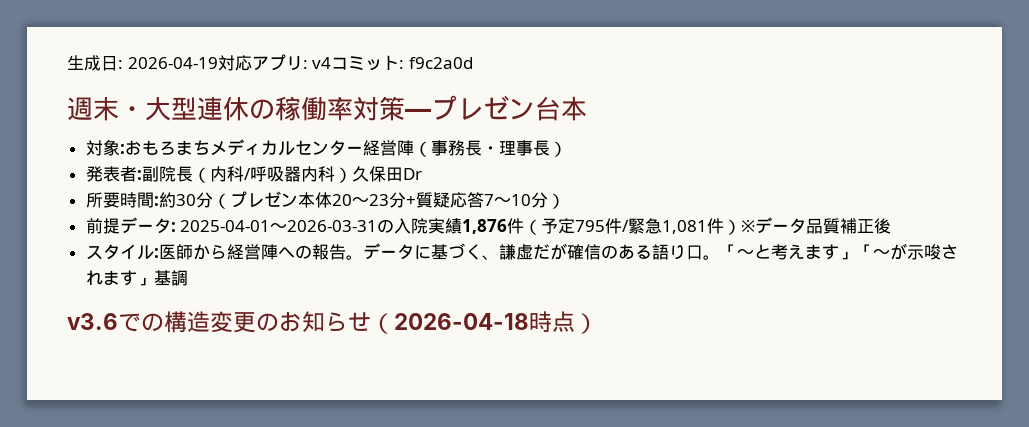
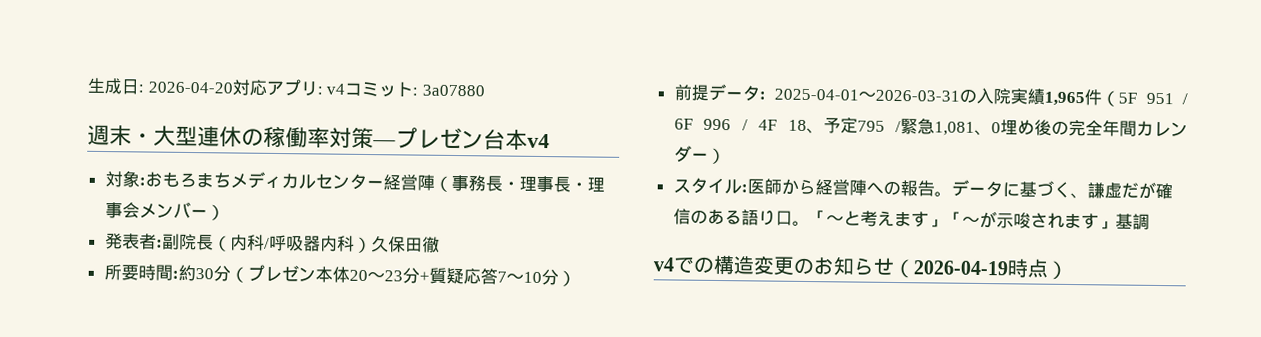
- 生成日: 2026-04-19対応アプリ: v4コミット: f9c2a0d
+ 生成日: 2026-04-20対応アプリ: v4コミット: 3a07880
- 週末・大型連休の稼働率対策—プレゼン台本
+ 週末・大型連休の稼働率対策—プレゼン台本v4
- 対象:おもろまちメディカルセンター経営陣（事務長・理事長）
+ 対象:おもろまちメディカルセンター経営陣（事務長・理事長・理事会メンバー）
- 発表者:副院長（内科/呼吸器内科）久保田Dr
+ 発表者:副院長（内科/呼吸器内科）久保田徹
- 前提データ: 2025-04-01〜2026-03-31の入院実績1,876件（予定795件/緊急1,081件）※データ品質補正後
+ 前提データ: 2025-04-01〜2026-03-31の入院実績1,965件（5F 951 / 6F 996 / 4F 18、予定795 /緊急1,081、0埋め後の完全年間カレンダー）
- v3.6での構造変更のお知らせ（2026-04-18時点）
+ v4での構造変更のお知らせ（2026-04-19時点）

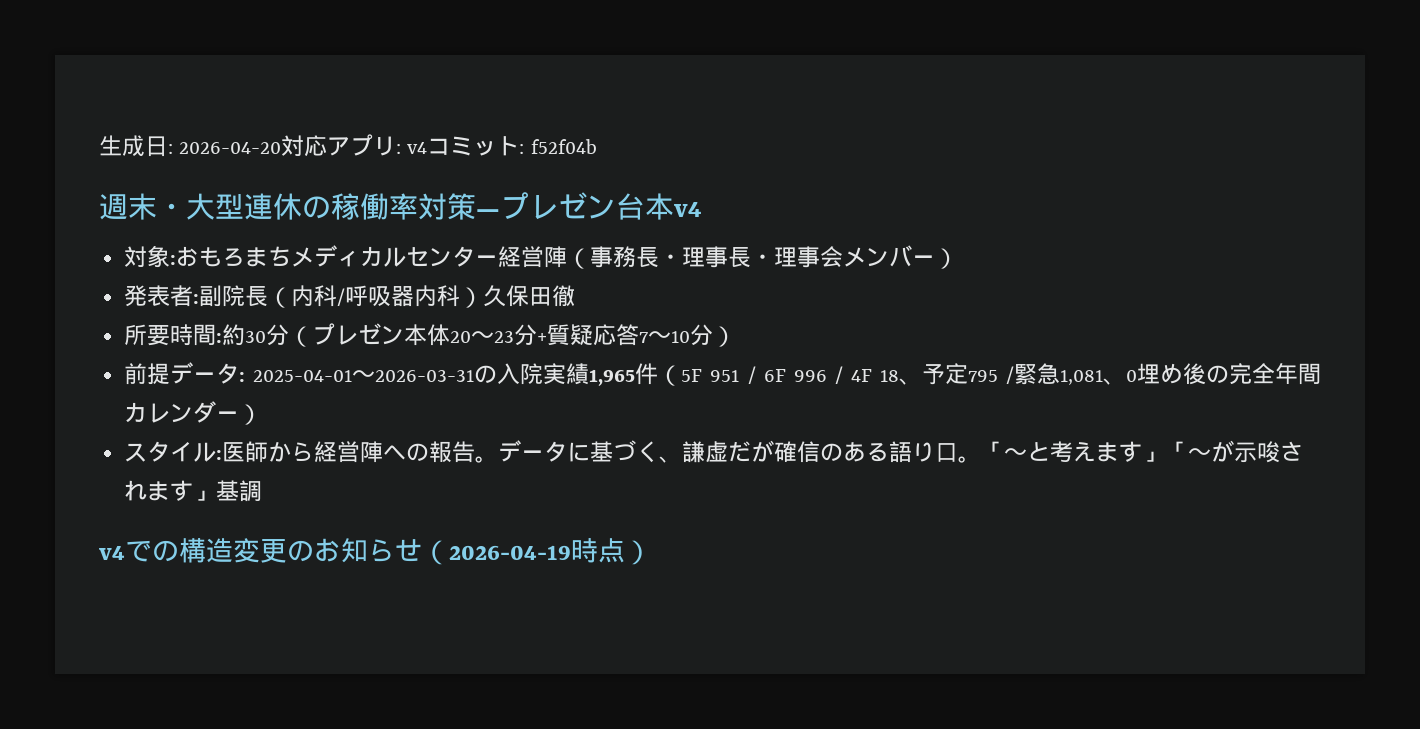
- 生成日: 2026-04-20対応アプリ: v4コミット: 3a07880
+ 生成日: 2026-04-20対応アプリ: v4コミット: f52f04b

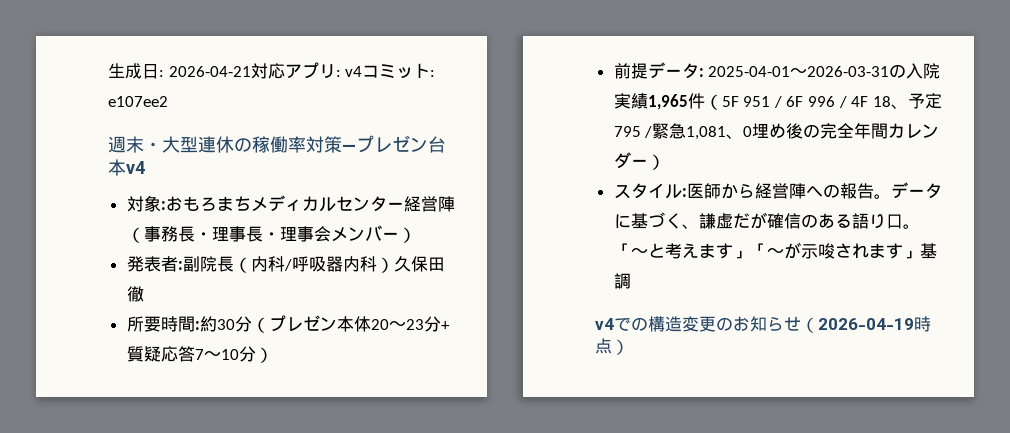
- 生成日: 2026-04-20対応アプリ: v4コミット: f52f04b
+ 生成日: 2026-04-21対応アプリ: v4コミット: e107ee2

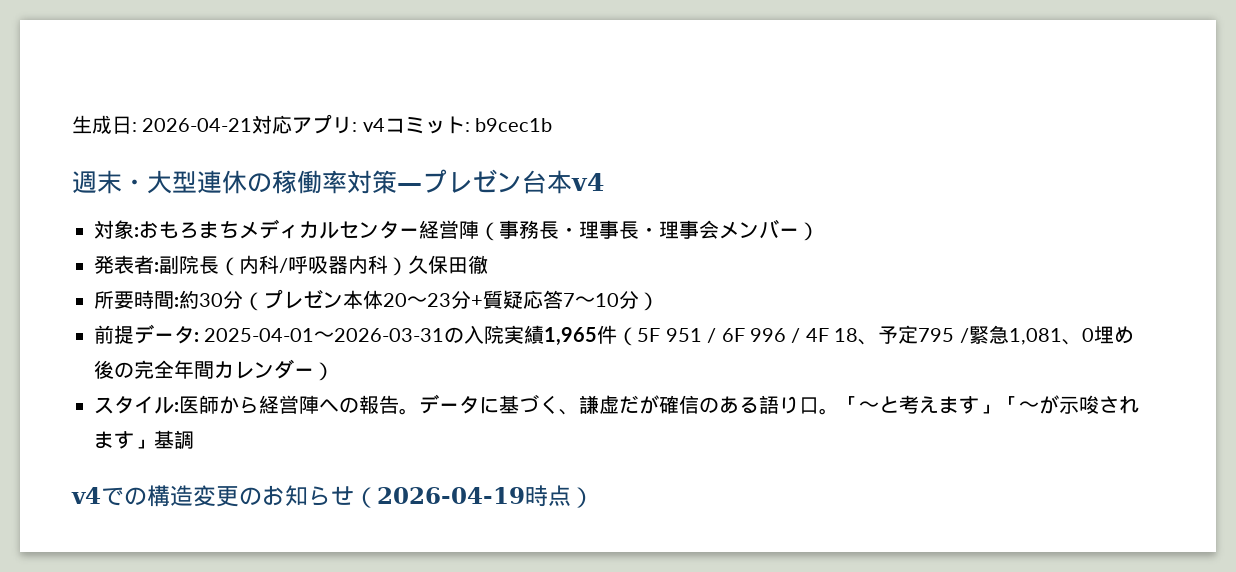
- 生成日: 2026-04-21対応アプリ: v4コミット: e107ee2
+ 生成日: 2026-04-21対応アプリ: v4コミット: b9cec1b

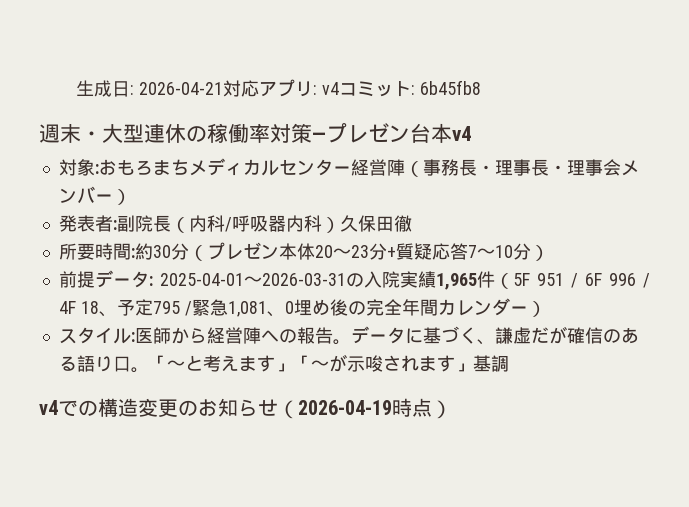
- 生成日: 2026-04-21対応アプリ: v4コミット: b9cec1b
+ 生成日: 2026-04-21対応アプリ: v4コミット: 6b45fb8

